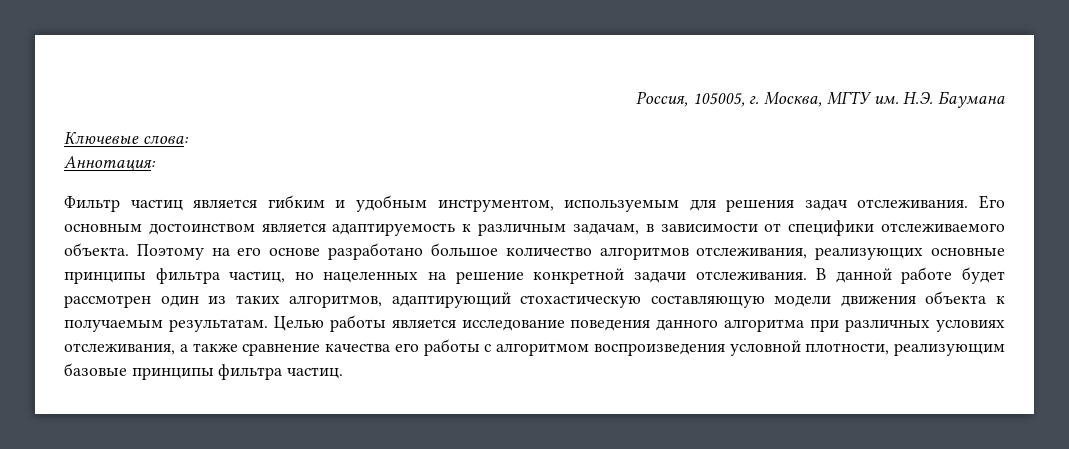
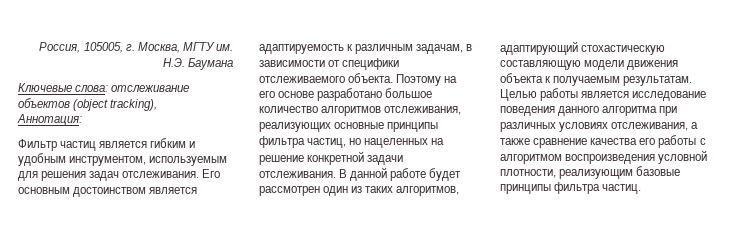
- Ключевые слова:
+ Ключевые слова: отслеживание объектов (object tracking),

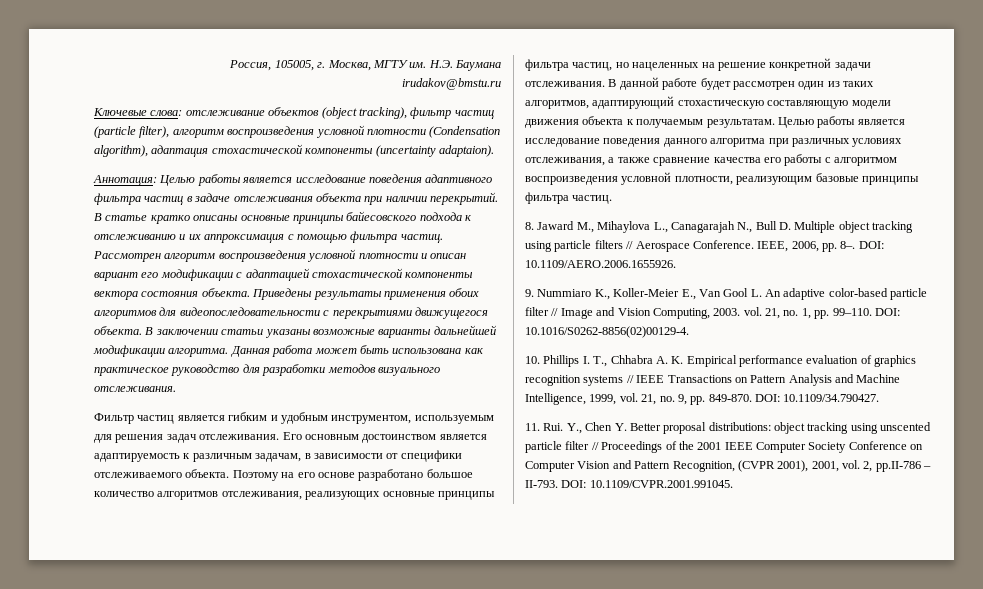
+ irudakov@bmstu.ru
- Ключевые слова: отслеживание объектов (object tracking),
- Аннотация:
+ Ключевые слова: отслеживание объектов (object tracking), фильтр частиц (particle filter), алгоритм воспроизведения условной плотности (Condensation algorithm), адаптация стохастической компоненты (uncertainty adaptaion).
+ Аннотация: Целью работы является исследование поведения адаптивного фильтра частиц в задаче отслеживания объекта при наличии перекрытий. В статье кратко описаны основные принципы байесовского подхода к отслеживанию и их аппроксимация с помощью фильтра частиц. Рассмотрен алгоритм воспроизведения условной плотности и описан вариант его модификации с адаптацией стохастической компоненты вектора состояния объекта. Приведены результаты применения обоих алгоритмов для видеопоследовательности с перекрытиями движущегося объекта. В заключении статьи указаны возможные варианты дальнейшей модификации алгоритма. Данная работа может быть использована как практическое руководство для разработки методов визуального отслеживания.
+ 8. Jaward M., Mihaylova L., Canagarajah N., Bull D. Multiple object tracking using particle filters // Aerospace Conference. IEEE, 2006, pp. 8–. DOI: 10.1109/AERO.2006.1655926.
+ 9. Nummiaro K., Koller-Meier E., Van Gool L. An adaptive color-based particle filter // Image and Vision Computing, 2003. vol. 21, no. 1, pp. 99–110. DOI: 10.1016/S0262-8856(02)00129-4.
+ 10. Phillips I. T., Chhabra A. K. Empirical performance evaluation of graphics recognition systems // IEEE Transactions on Pattern Analysis and Machine Intelligence, 1999, vol. 21, no. 9, pp. 849-870. DOI: 10.1109/34.790427.
+ 11. Rui. Y., Chen Y. Better proposal distributions: object tracking using unscented particle filter // Proceedings of the 2001 IEEE Computer Society Conference on Computer Vision and Pattern Recognition, (CVPR 2001), 2001, vol. 2, pp.II-786 – II-793. DOI: 10.1109/CVPR.2001.991045.

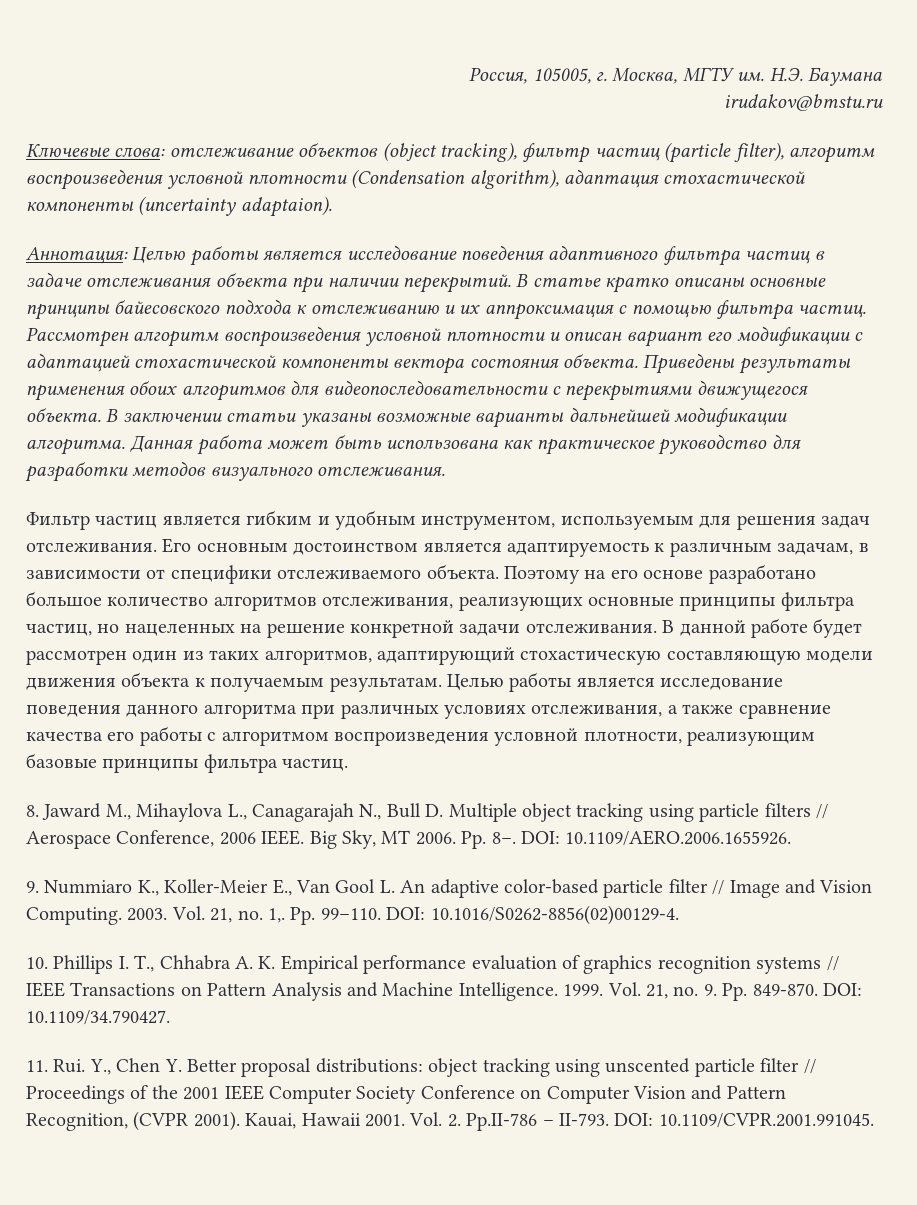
- 8. Jaward M., Mihaylova L., Canagarajah N., Bull D. Multiple object tracking using particle filters // Aerospace Conference. IEEE, 2006, pp. 8–.
+ 8. Jaward M., Mihaylova L., Canagarajah N., Bull D. Multiple object tracking using particle filters // Aerospace Conference, 2006 IEEE. Big Sky, MT 2006. Pp. 8–.
- 9. Nummiaro K., Koller-Meier E., Van Gool L. An adaptive color-based particle filter // Image and Vision Computing, 2003. vol. 21, no. 1, pp. 99–110.
+ 9. Nummiaro K., Koller-Meier E., Van Gool L. An adaptive color-based particle filter // Image and Vision Computing. 2003. Vol. 21, no. 1,. Pp. 99–110.
- 10. Phillips I. T., Chhabra A. K. Empirical performance evaluation of graphics recognition systems // IEEE Transactions on Pattern Analysis and Machine Intelligence, 1999, vol. 21, no. 9, pp. 849-870.
+ 10. Phillips I. T., Chhabra A. K. Empirical performance evaluation of graphics recognition systems // IEEE Transactions on Pattern Analysis and Machine Intelligence. 1999. Vol. 21, no. 9. Pp. 849-870.
- 11. Rui. Y., Chen Y. Better proposal distributions: object tracking using unscented particle filter // Proceedings of the 2001 IEEE Computer Society Conference on Computer Vision and Pattern Recognition, (CVPR 2001), 2001, vol. 2, pp.II-786 – II-793.
+ 11. Rui. Y., Chen Y. Better proposal distributions: object tracking using unscented particle filter // Proceedings of the 2001 IEEE Computer Society Conference on Computer Vision and Pattern Recognition, (CVPR 2001). Kauai, Hawaii 2001. Vol. 2. Pp.II-786 – II-793.

